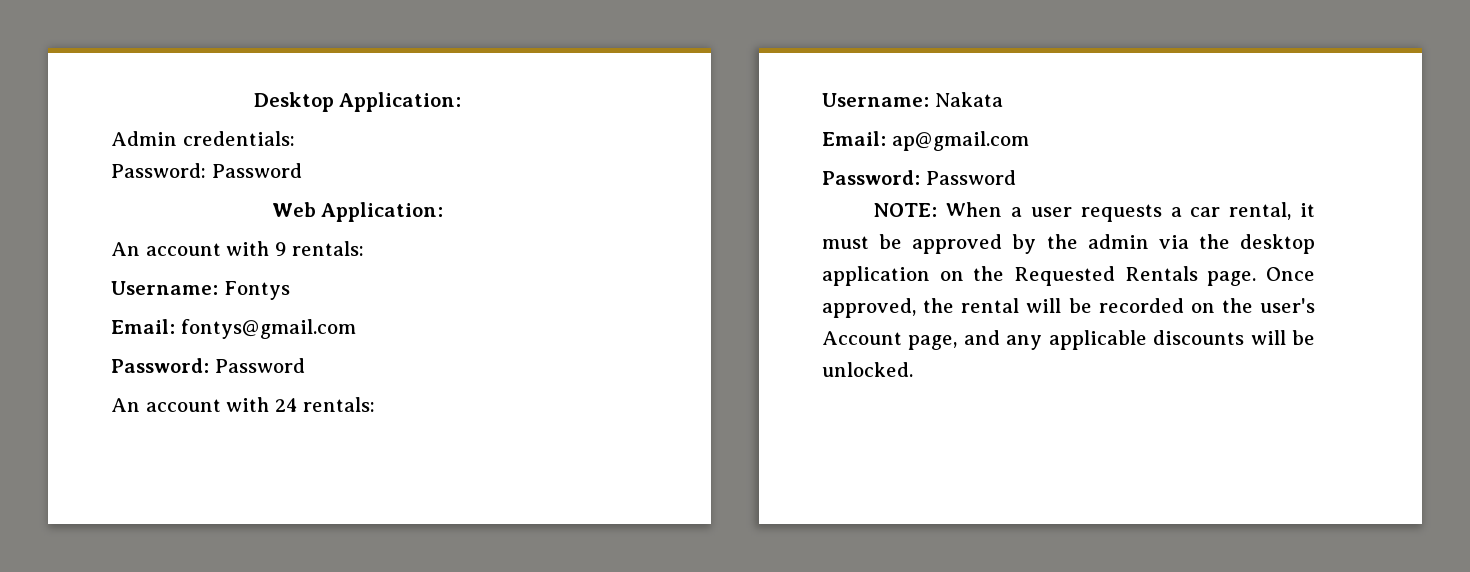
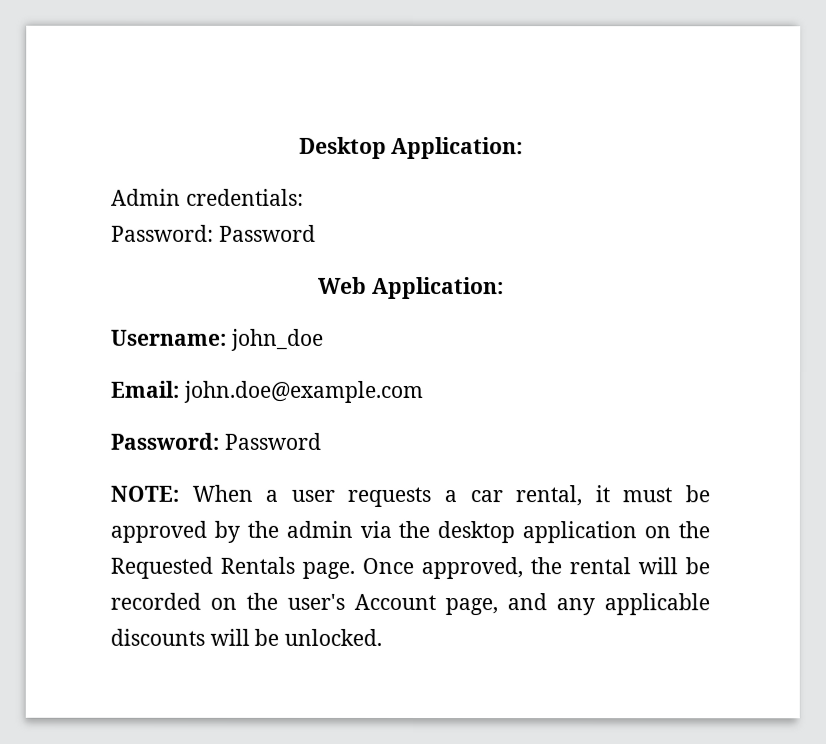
- An account with 9 rentals:
- Username: Fontys
- Email: fontys@gmail.com
- Password: Password
- An account with 24 rentals:
- Username: Nakata
- Email: ap@gmail.com
+ Username: john_doe
+ Email: john.doe@example.com

